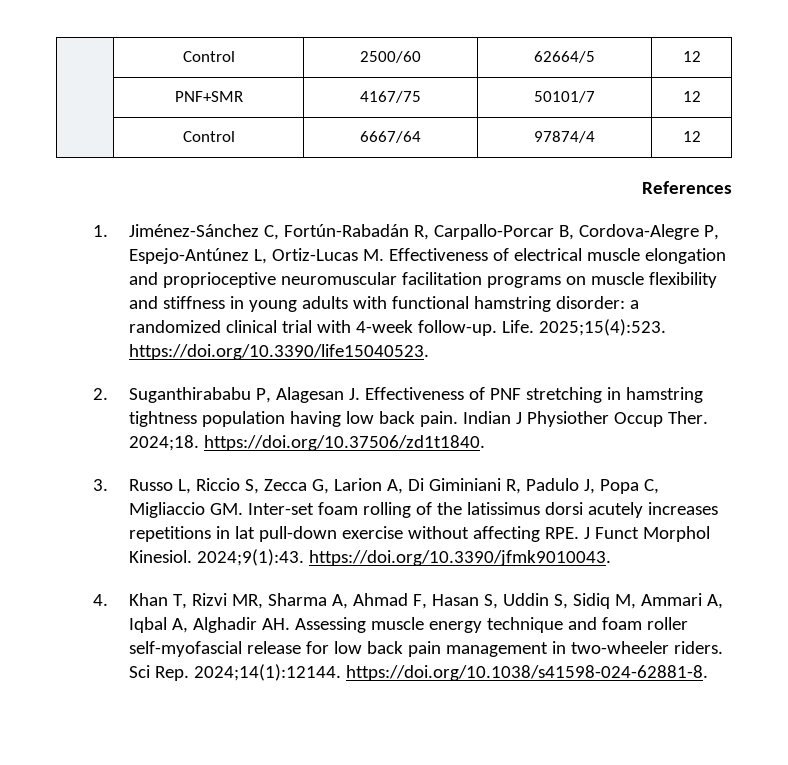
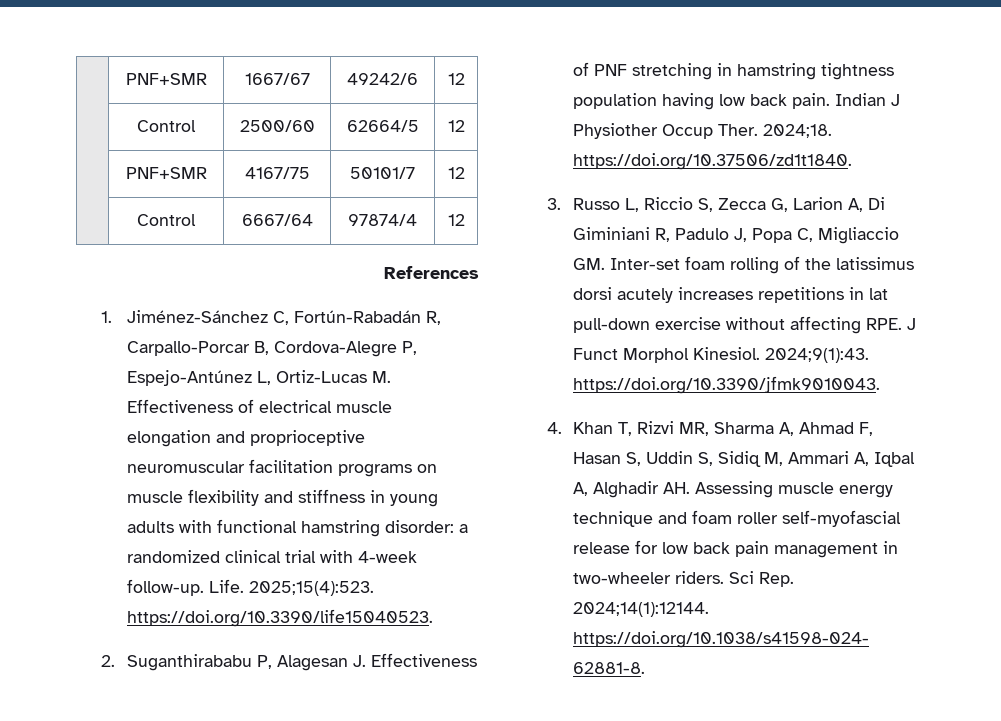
+ | PNF+SMR | 1667/67 | 49242/6 | 12

